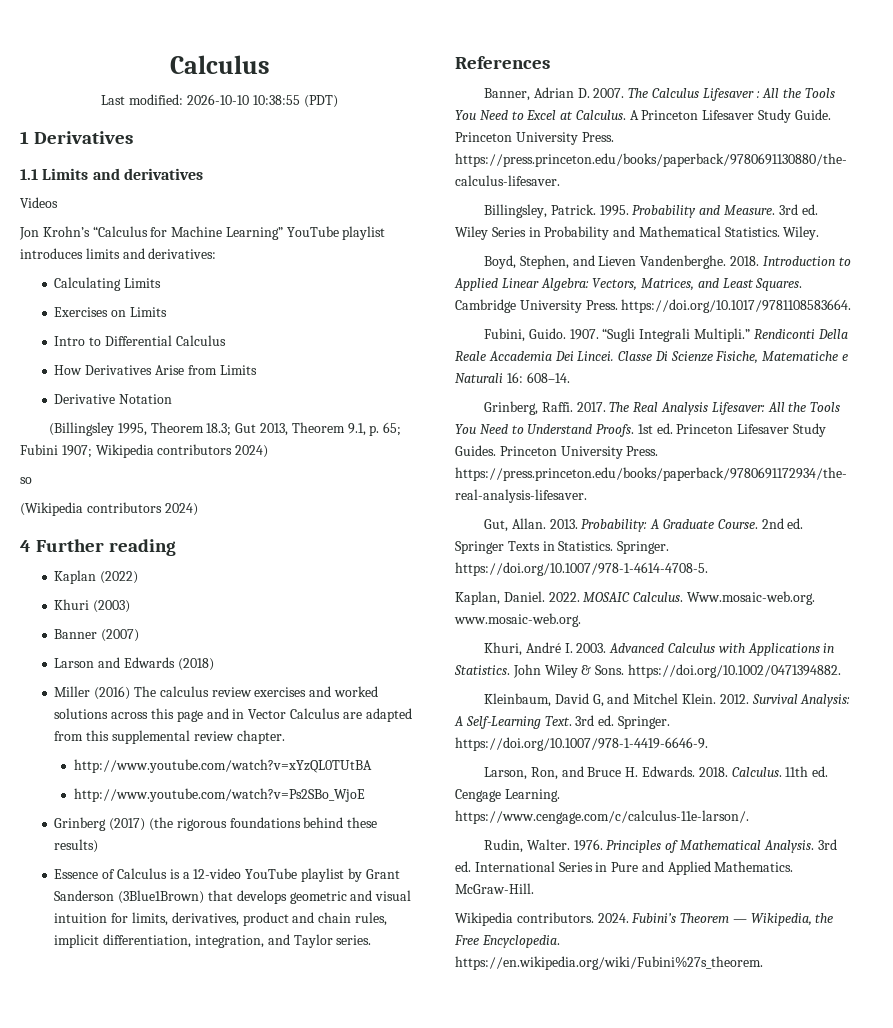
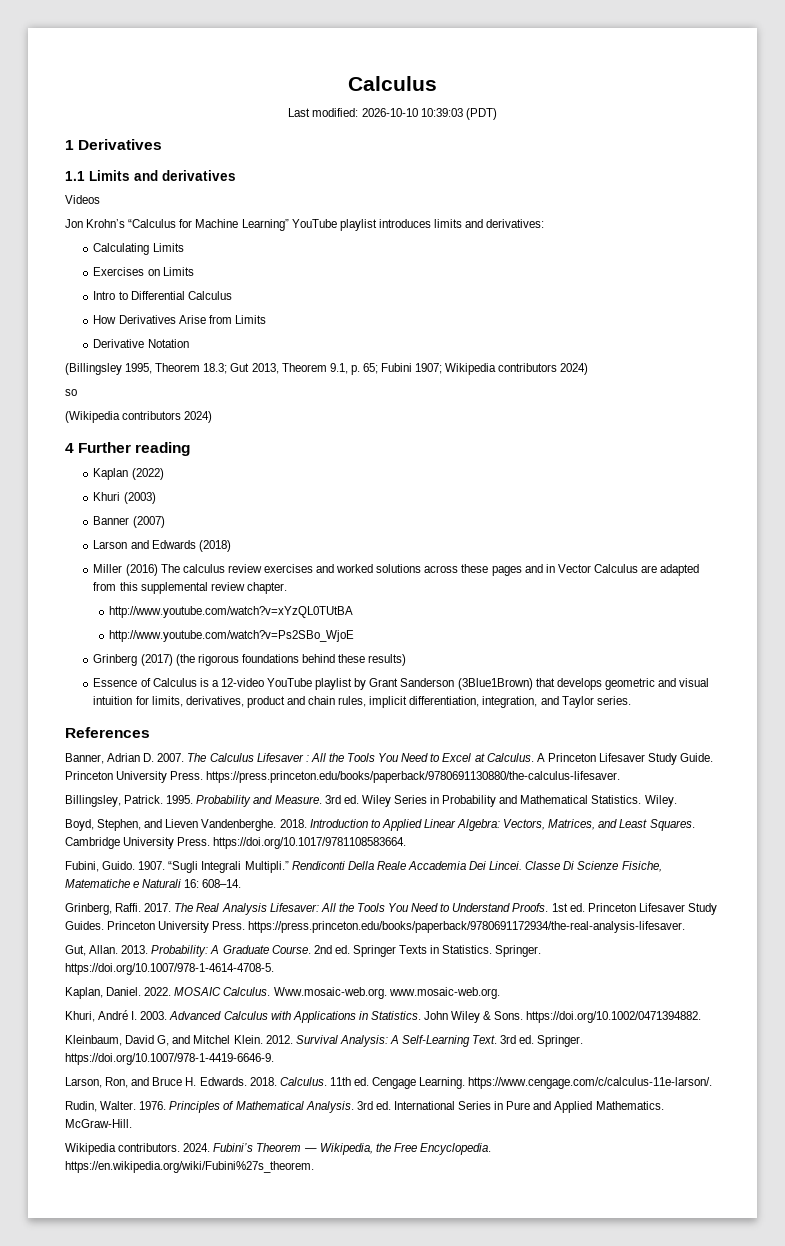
- Last modified: 2026-10-10 10:38:55 (PDT)
+ Last modified: 2026-10-10 10:39:03 (PDT)
- Miller (2016) The calculus review exercises and worked solutions across this page and in Vector Calculus are adapted from this supplemental review chapter.
+ Miller (2016) The calculus review exercises and worked solutions across these pages and in Vector Calculus are adapted from this supplemental review chapter.

